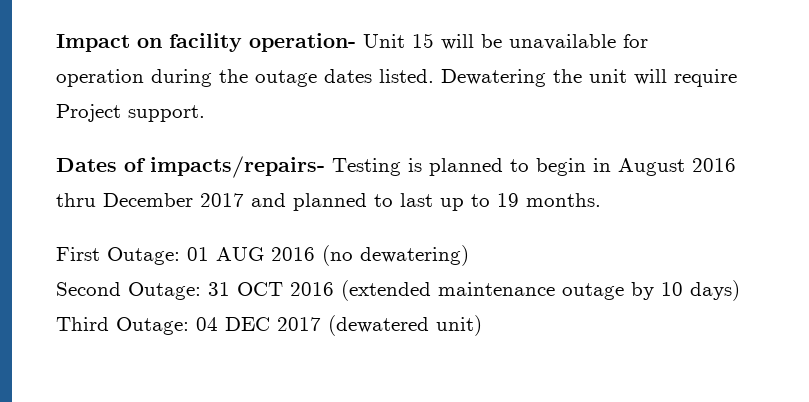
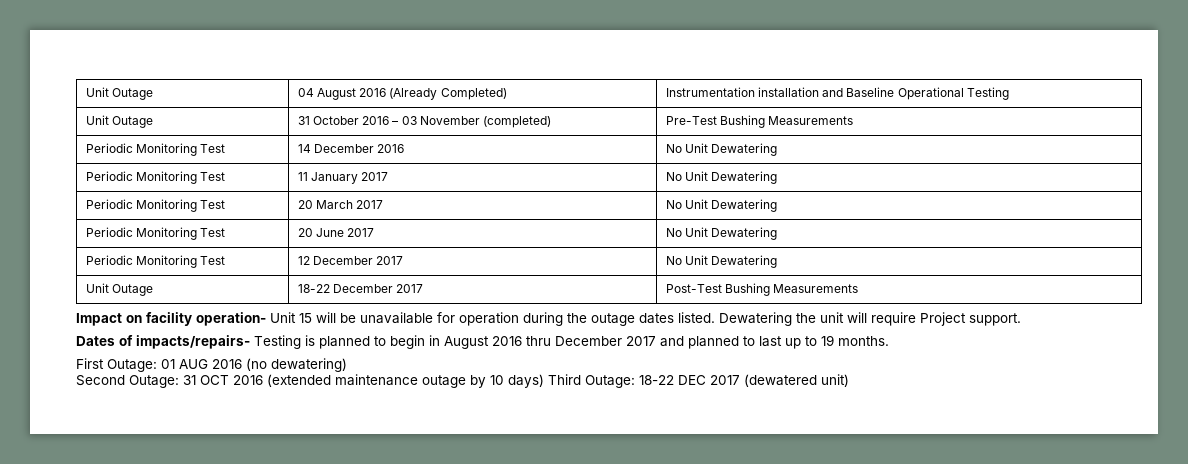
+ Unit Outage | 04 August 2016 (Already Completed) | Instrumentation installation and Baseline Operational Testing
+ Unit Outage | 31 October 2016 – 03 November (completed) | Pre-Test Bushing Measurements
+ Periodic Monitoring Test | 14 December 2016 | No Unit Dewatering
+ Periodic Monitoring Test | 11 January 2017 | No Unit Dewatering
+ Periodic Monitoring Test | 20 March 2017 | No Unit Dewatering
+ Periodic Monitoring Test | 20 June 2017 | No Unit Dewatering
+ Periodic Monitoring Test | 12 December 2017 | No Unit Dewatering
+ Unit Outage | 18-22 December 2017 | Post-Test Bushing Measurements
- Second Outage: 31 OCT 2016 (extended maintenance outage by 10 days) Third Outage: 04 DEC 2017 (dewatered unit)
+ Second Outage: 31 OCT 2016 (extended maintenance outage by 10 days) Third Outage: 18-22 DEC 2017 (dewatered unit)

